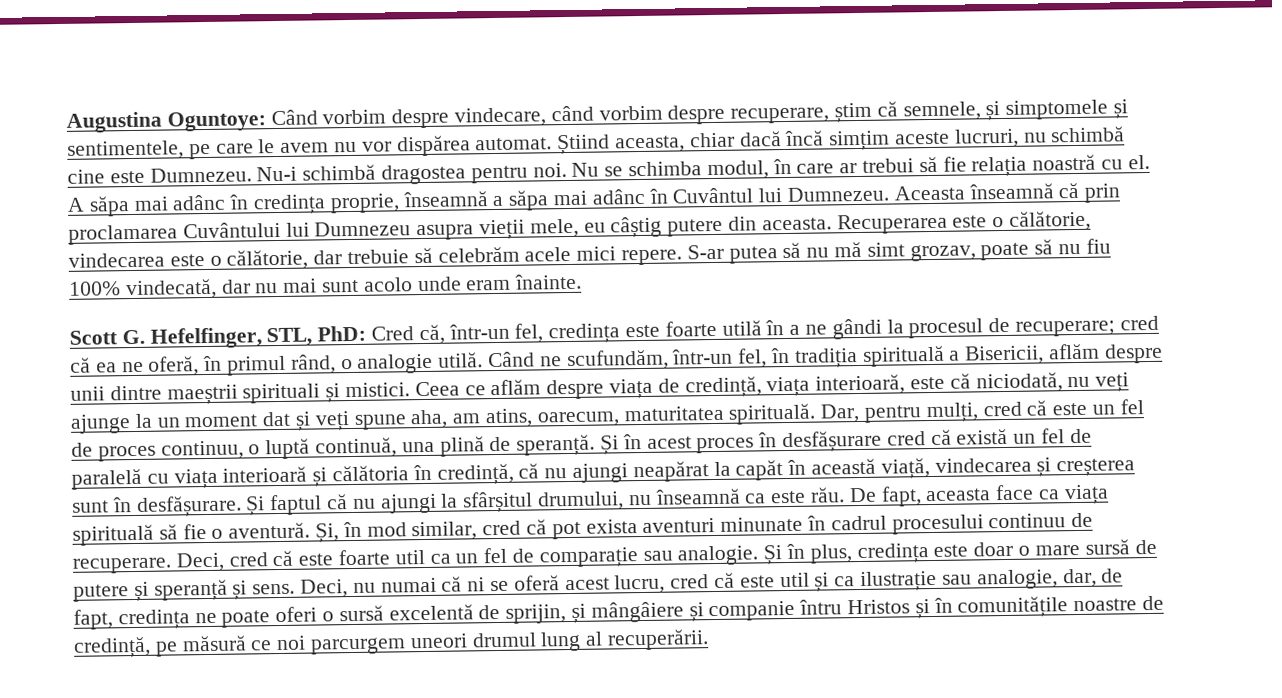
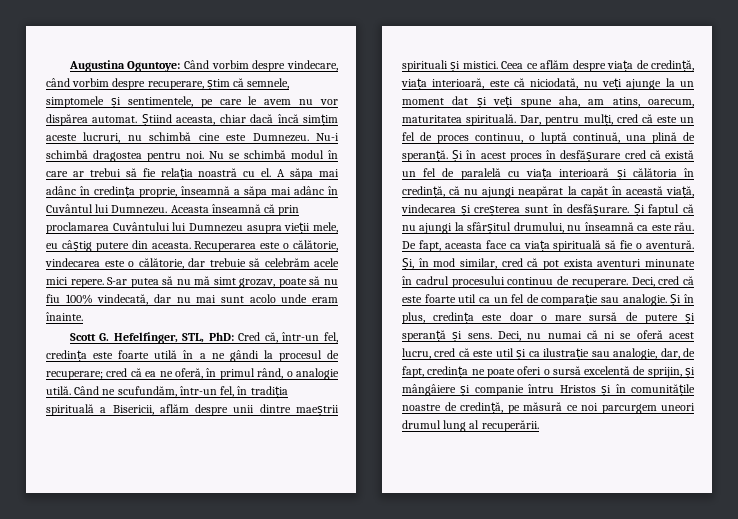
- Augustina Oguntoye: Când vorbim despre vindecare, când vorbim despre recuperare, știm că semnele, și simptomele și sentimentele, pe care le avem nu vor dispărea automat.
+ Augustina Oguntoye: Când vorbim despre vindecare, când vorbim despre recuperare, știm că semnele, simptomele și sentimentele, pe care le avem nu vor dispărea automat.
- Nu se schimba modul, în care ar trebui să fie relația noastră cu el.
+ Nu se schimbă modul în care ar trebui să fie relația noastră cu el.

